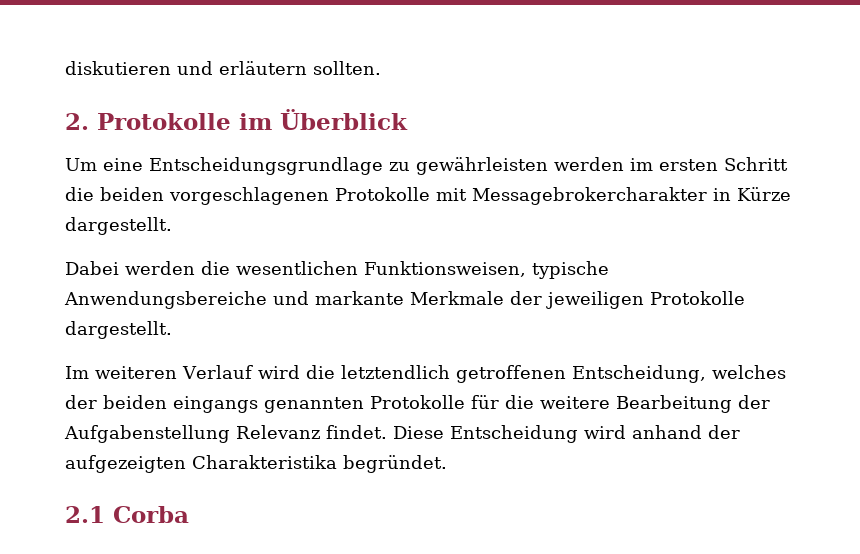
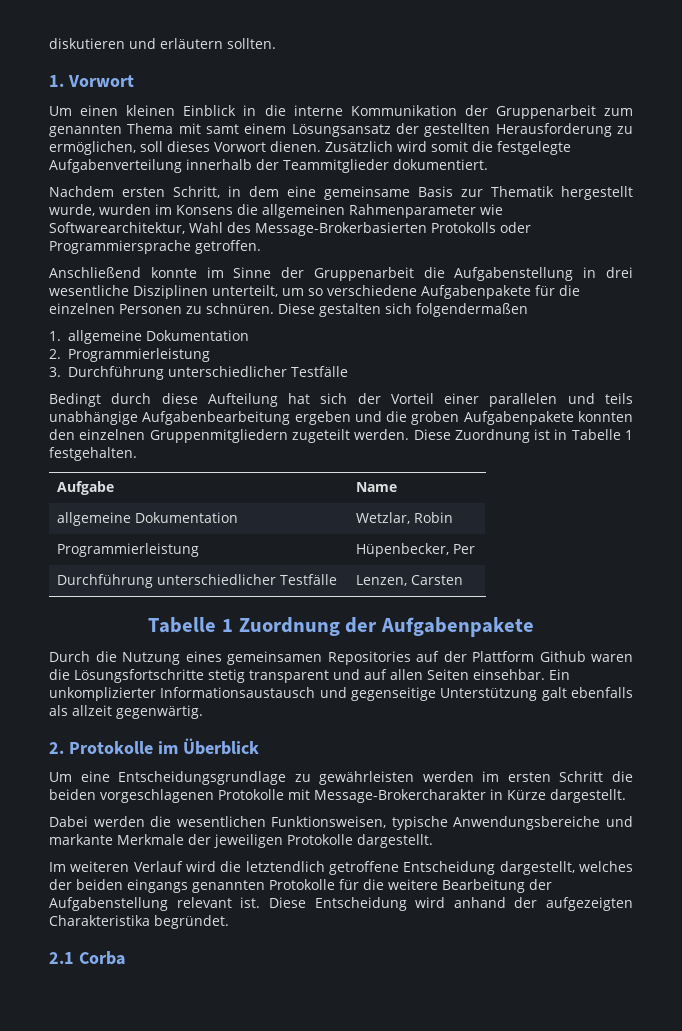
+ 1. Vorwort
+ Um einen kleinen Einblick in die interne Kommunikation der Gruppenarbeit zum genannten Thema mit samt einem Lösungsansatz der gestellten Herausforderung zu ermöglichen, soll dieses Vorwort dienen. Zusätzlich wird somit die festgelegte Aufgabenverteilung innerhalb der Teammitglieder dokumentiert.
+ Nachdem ersten Schritt, in dem eine gemeinsame Basis zur Thematik hergestellt wurde, wurden im Konsens die allgemeinen Rahmenparameter wie Softwarearchitektur, Wahl des Message-Brokerbasierten Protokolls oder Programmiersprache getroffen.
+ Anschließend konnte im Sinne der Gruppenarbeit die Aufgabenstellung in drei wesentliche Disziplinen unterteilt, um so verschiedene Aufgabenpakete für die einzelnen Personen zu schnüren. Diese gestalten sich folgendermaßen
+ 1. allgemeine Dokumentation
+ 2. Programmierleistung
+ 3. Durchführung unterschiedlicher Testfälle
+ Bedingt durch diese Aufteilung hat sich der Vorteil einer parallelen und teils unabhängige Aufgabenbearbeitung ergeben und die groben Aufgabenpakete konnten den einzelnen Gruppenmitgliedern zugeteilt werden. Diese Zuordnung ist in Tabelle 1 festgehalten.
+ Aufgabe | Name
+ allgemeine Dokumentation | Wetzlar, Robin
+ Programmierleistung | Hüpenbecker, Per
+ Durchführung unterschiedlicher Testfälle | Lenzen, Carsten
+ Tabelle 1 Zuordnung der Aufgabenpakete
+ Durch die Nutzung eines gemeinsamen Repositories auf der Plattform Github waren die Lösungsfortschritte stetig transparent und auf allen Seiten einsehbar. Ein unkomplizierter Informationsaustausch und gegenseitige Unterstützung galt ebenfalls als allzeit gegenwärtig.
- Um eine Entscheidungsgrundlage zu gewährleisten werden im ersten Schritt die beiden vorgeschlagenen Protokolle mit Messagebrokercharakter in Kürze dargestellt.
+ Um eine Entscheidungsgrundlage zu gewährleisten werden im ersten Schritt die beiden vorgeschlagenen Protokolle mit Message-Brokercharakter in Kürze dargestellt.
- Im weiteren Verlauf wird die letztendlich getroffenen Entscheidung, welches der beiden eingangs genannten Protokolle für die weitere Bearbeitung der Aufgabenstellung Relevanz findet.
+ Im weiteren Verlauf wird die letztendlich getroffene Entscheidung dargestellt, welches der beiden eingangs genannten Protokolle für die weitere Bearbeitung der Aufgabenstellung relevant ist.

